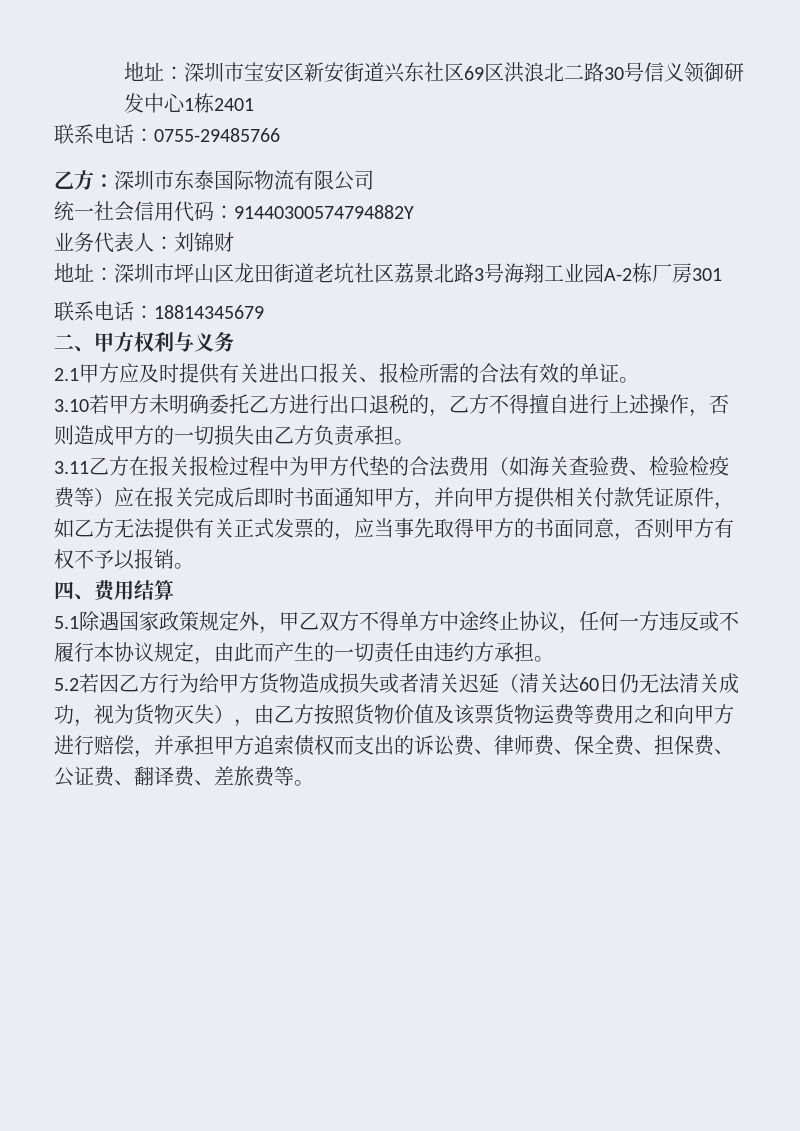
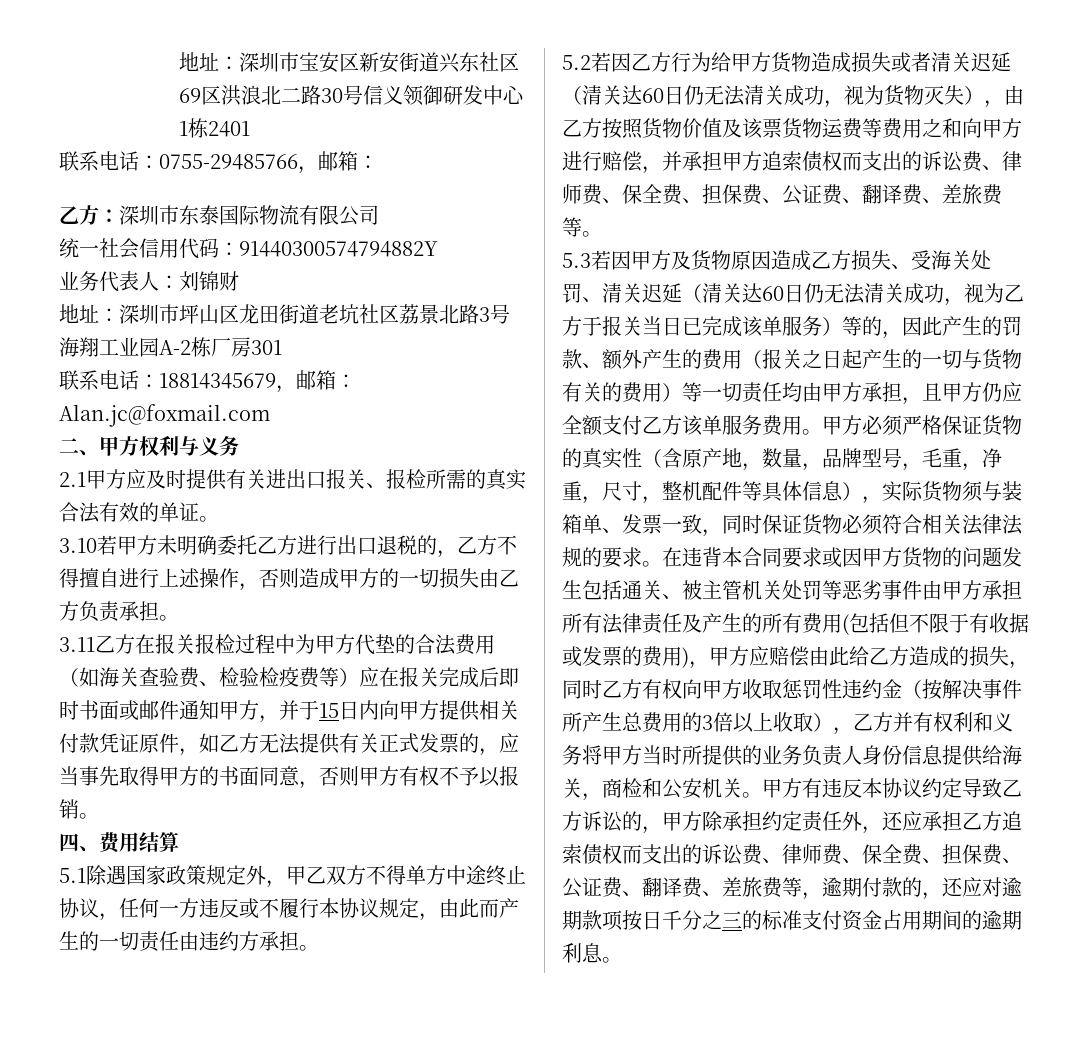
- 联系电话：0755-29485766
+ 联系电话：0755-29485766，邮箱：
- 联系电话：18814345679
+ 联系电话：18814345679，邮箱：Alan.jc@foxmail.com
- 2.1甲方应及时提供有关进出口报关、报检所需的合法有效的单证。
+ 2.1甲方应及时提供有关进出口报关、报检所需的真实合法有效的单证。
- 3.11乙方在报关报检过程中为甲方代垫的合法费用（如海关查验费、检验检疫费等）应在报关完成后即时书面通知甲方，并向甲方提供相关付款凭证原件，如乙方无法提供有关正式发票的，应当事先取得甲方的书面同意，否则甲方有权不予以报销。
+ 3.11乙方在报关报检过程中为甲方代垫的合法费用（如海关查验费、检验检疫费等）应在报关完成后即时书面或邮件通知甲方，并于15日内向甲方提供相关付款凭证原件，如乙方无法提供有关正式发票的，应当事先取得甲方的书面同意，否则甲方有权不予以报销。
+ 5.3若因甲方及货物原因造成乙方损失、受海关处罚、清关迟延（清关达60日仍无法清关成功，视为乙方于报关当日已完成该单服务）等的，因此产生的罚款、额外产生的费用（报关之日起产生的一切与货物有关的费用）等一切责任均由甲方承担，且甲方仍应全额支付乙方该单服务费用。甲方必须严格保证货物的真实性（含原产地，数量，品牌型号，毛重，净重，尺寸，整机配件等具体信息），实际货物须与装箱单、发票一致，同时保证货物必须符合相关法律法规的要求。在违背本合同要求或因甲方货物的问题发生包括通关、被主管机关处罚等恶劣事件由甲方承担所有法律责任及产生的所有费用(包括但不限于有收据或发票的费用)，甲方应赔偿由此给乙方造成的损失，同时乙方有权向甲方收取惩罚性违约金（按解决事件所产生总费用的3倍以上收取），乙方并有权利和义务将甲方当时所提供的业务负责人身份信息提供给海关，商检和公安机关。甲方有违反本协议约定导致乙方诉讼的，甲方除承担约定责任外，还应承担乙方追索债权而支出的诉讼费、律师费、保全费、担保费、公证费、翻译费、差旅费等，逾期付款的，还应对逾期款项按日千分之三的标准支付资金占用期间的逾期利息。

